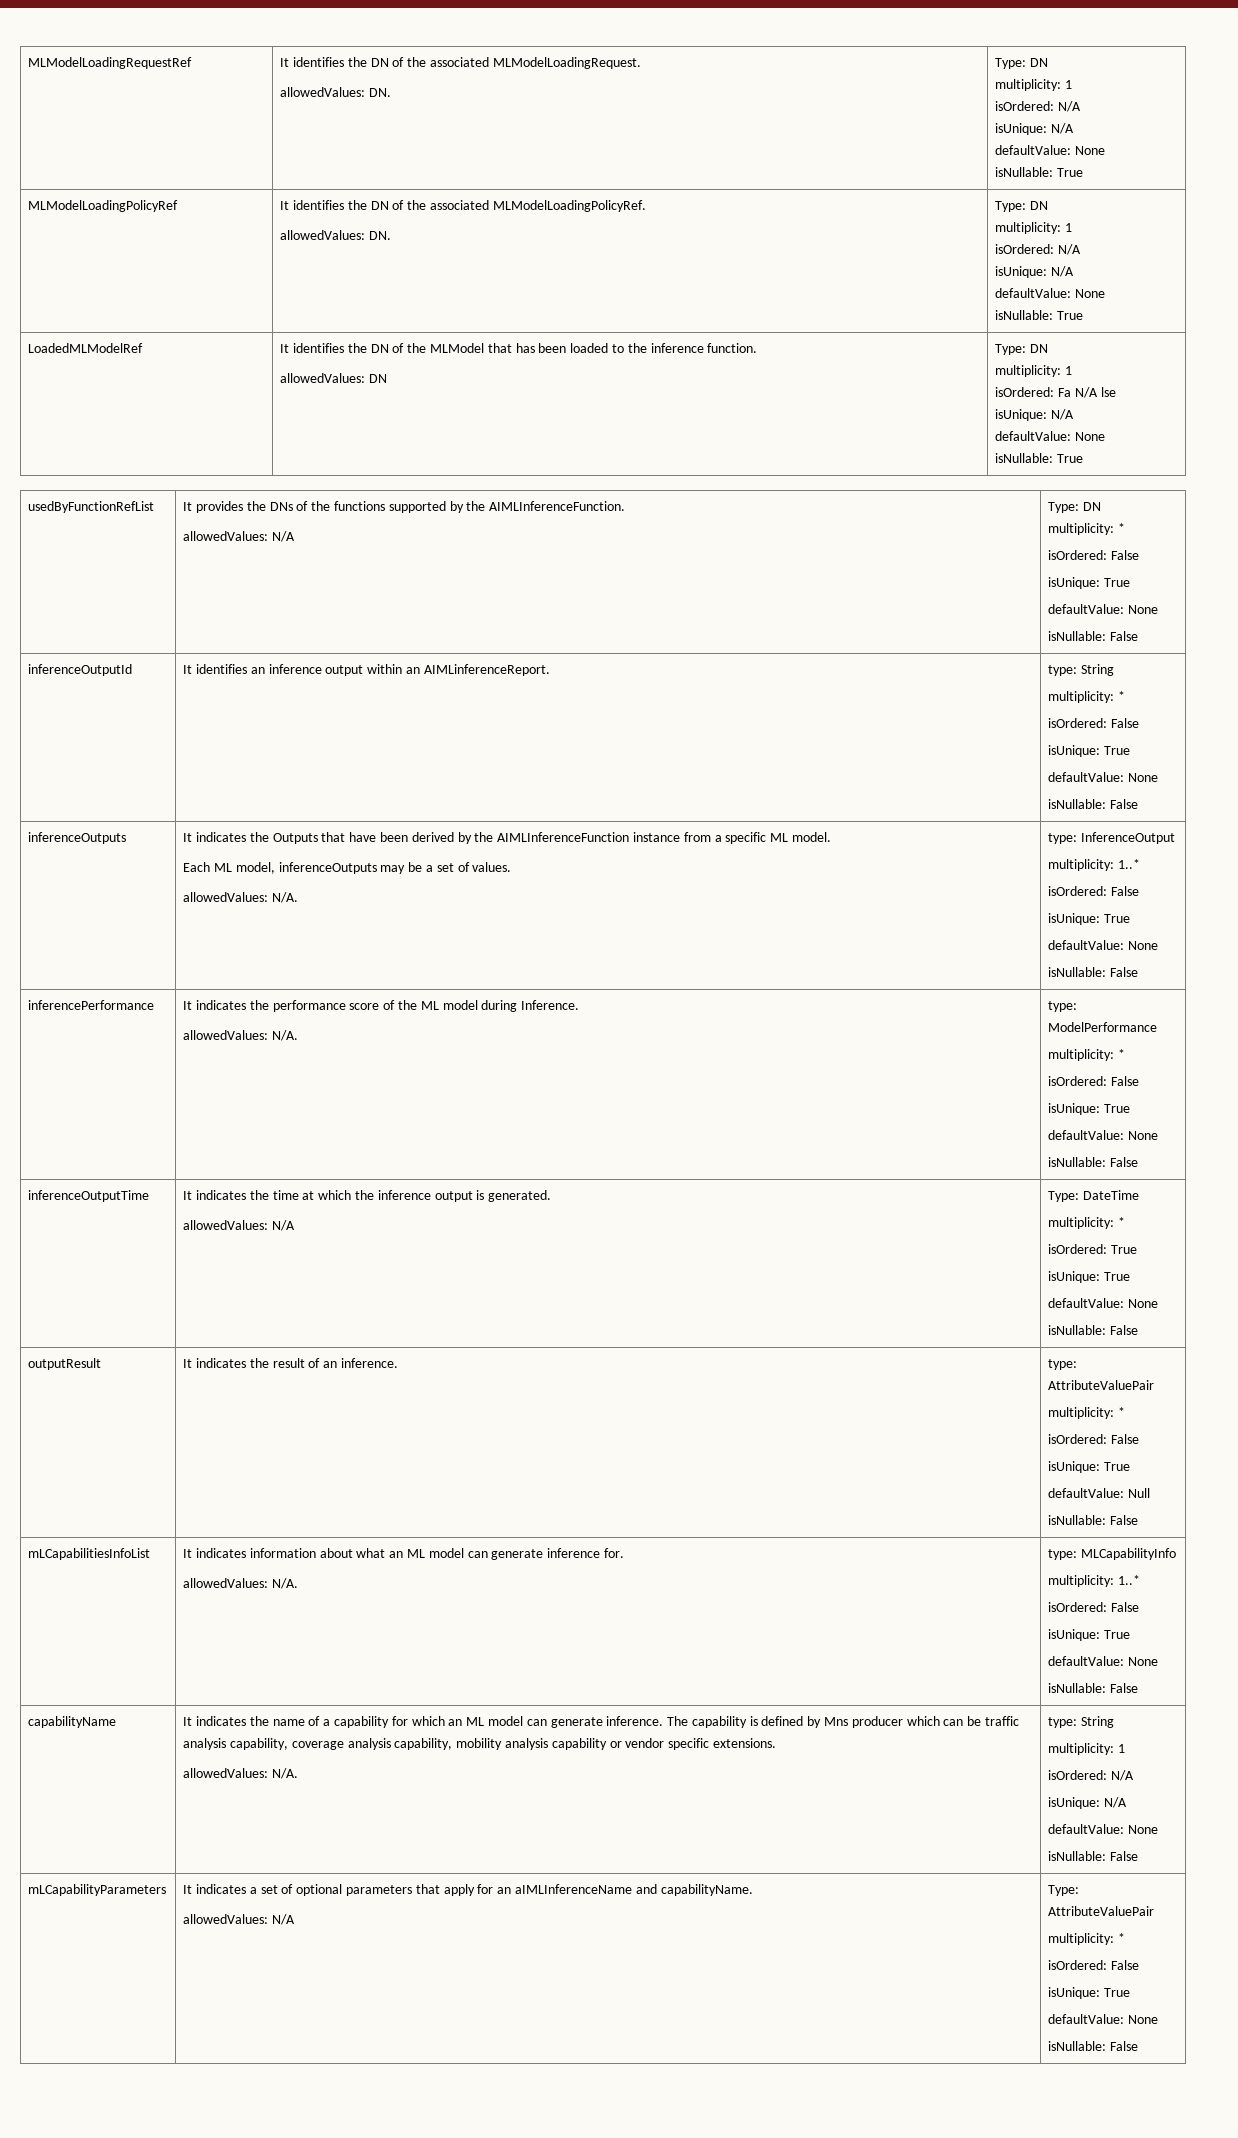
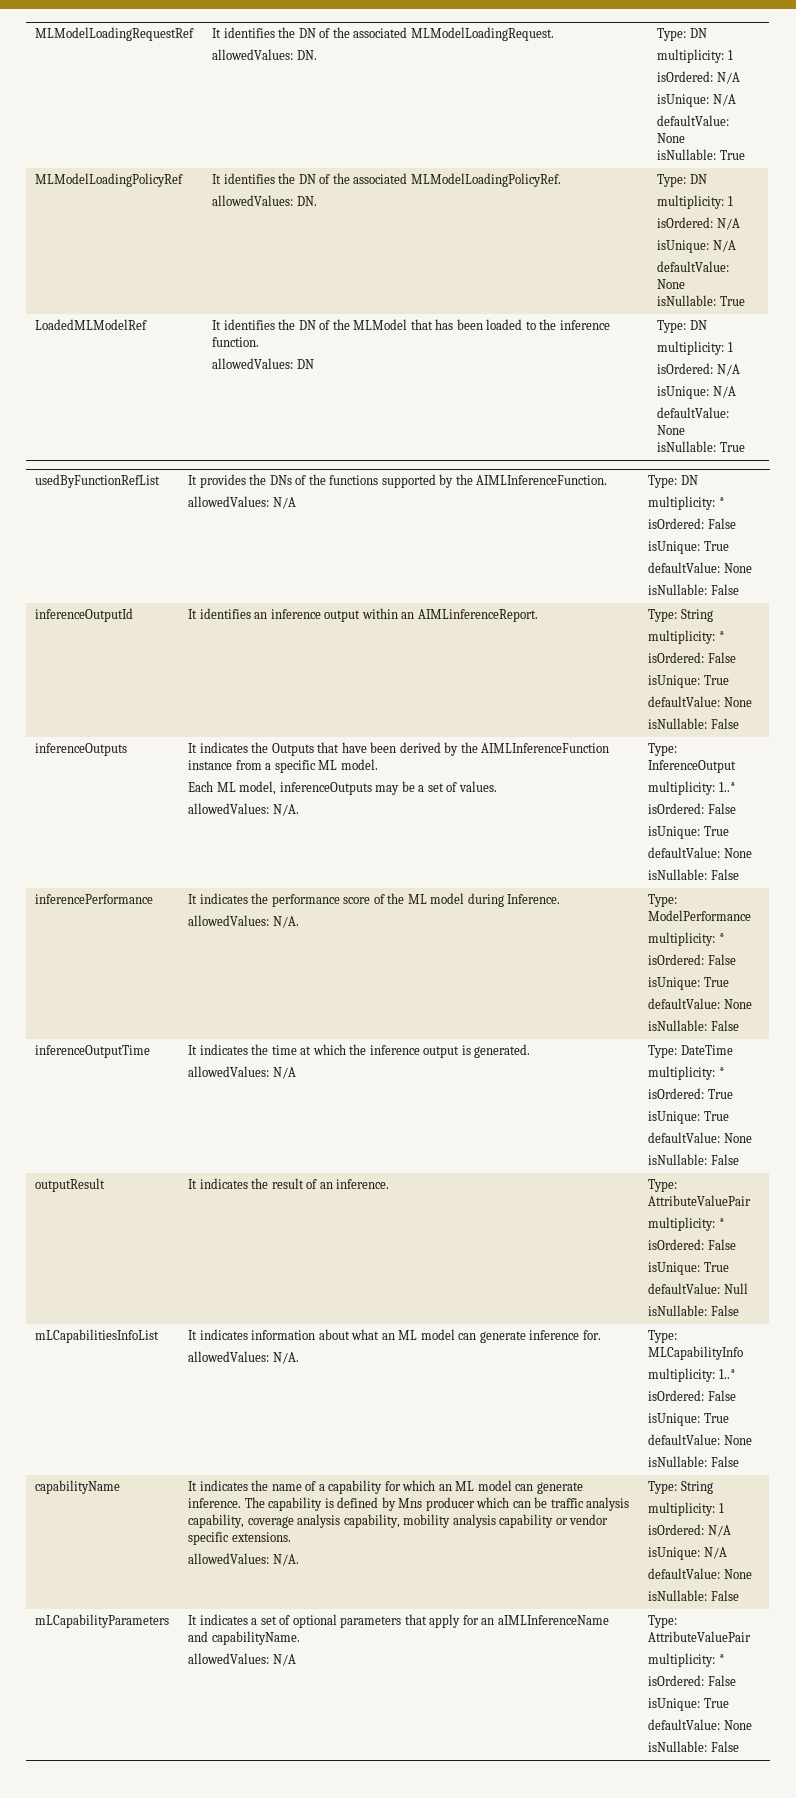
  LoadedMLModelRef | It identifies the DN of the MLModel that has been loaded to the inference function.
  allowedValues: DN | Type: DN
  multiplicity: 1
- isOrdered: Fa N/A lse
+ isOrdered: N/A
- inferenceOutputId | It identifies an inference output within an AIMLinferenceReport. | type: String
+ inferenceOutputId | It identifies an inference output within an AIMLinferenceReport. | Type: String
- type: InferenceOutput
+ Type: InferenceOutput
  inferencePerformance | It indicates the performance score of the ML model during Inference.
- allowedValues: N/A. | type: ModelPerformance
+ allowedValues: N/A. | Type: ModelPerformance
- outputResult | It indicates the result of an inference. | type: AttributeValuePair
+ outputResult | It indicates the result of an inference. | Type: AttributeValuePair
  mLCapabilitiesInfoList | It indicates information about what an ML model can generate inference for.
- allowedValues: N/A. | type: MLCapabilityInfo
+ allowedValues: N/A. | Type: MLCapabilityInfo
- allowedValues: N/A. | type: String
+ allowedValues: N/A. | Type: String

